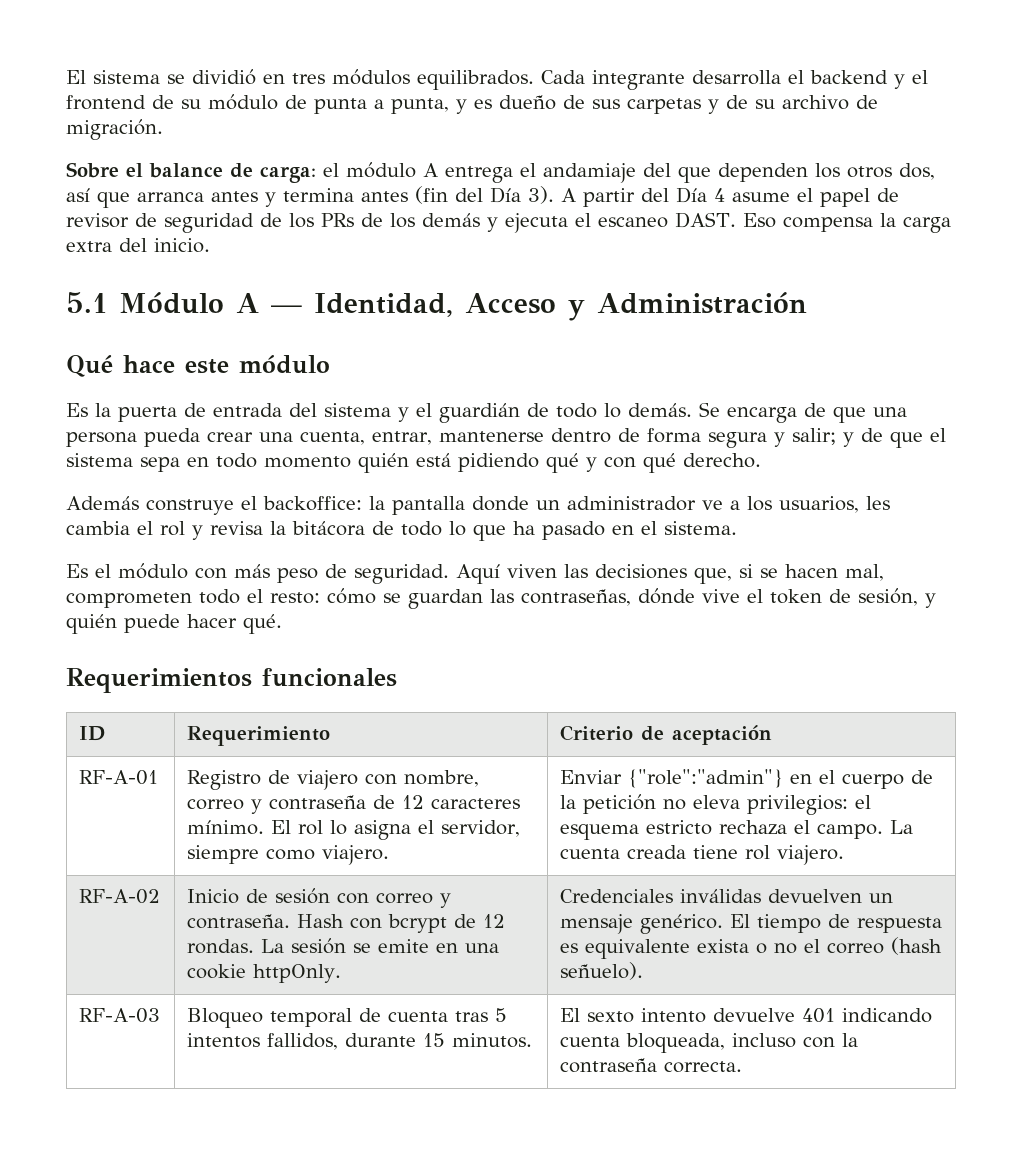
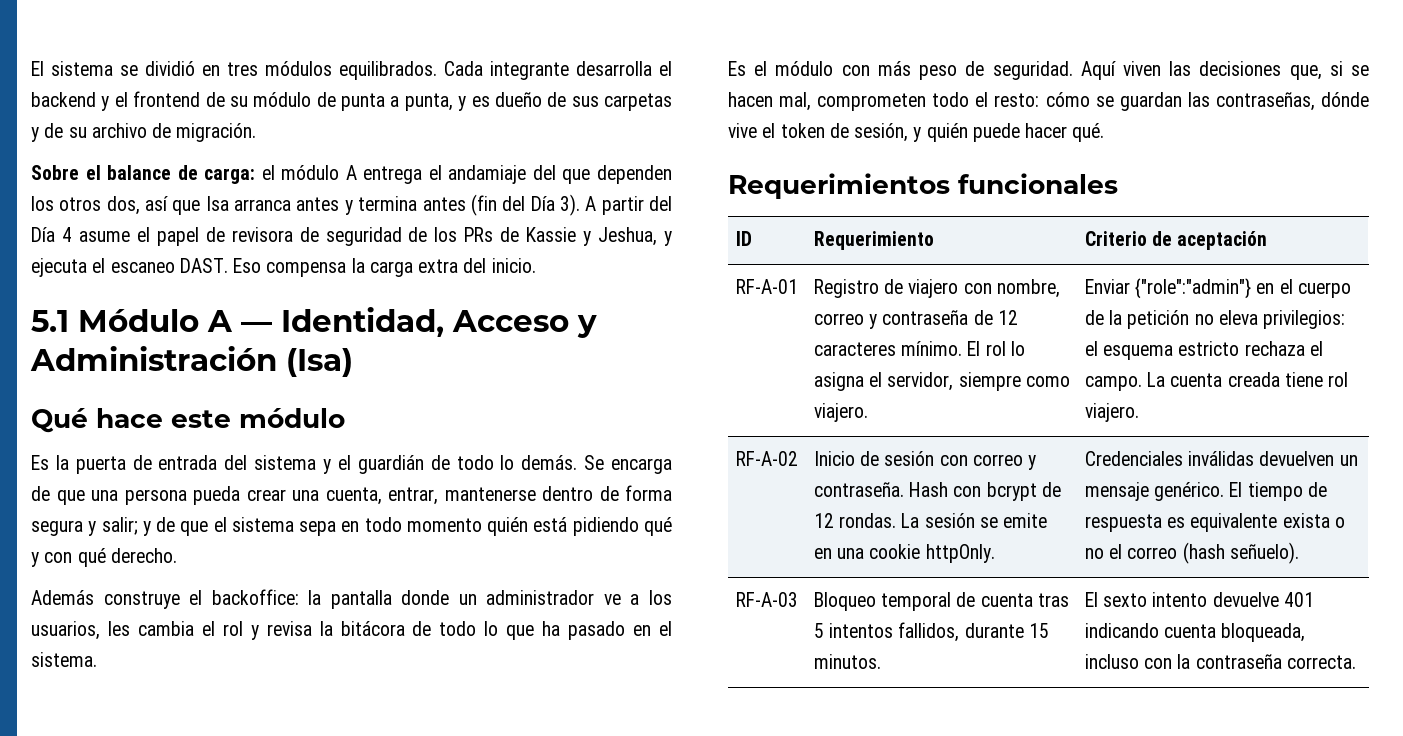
- Sobre el balance de carga: el módulo A entrega el andamiaje del que dependen los otros dos, así que arranca antes y termina antes (fin del Día 3).
+ Sobre el balance de carga: el módulo A entrega el andamiaje del que dependen los otros dos, así que Isa arranca antes y termina antes (fin del Día 3).
- A partir del Día 4 asume el papel de revisor de seguridad de los PRs de los demás y ejecuta el escaneo DAST.
+ A partir del Día 4 asume el papel de revisora de seguridad de los PRs de Kassie y Jeshua, y ejecuta el escaneo DAST.
- 5.1 Módulo A — Identidad, Acceso y Administración
+ 5.1 Módulo A — Identidad, Acceso y Administración (Isa)

